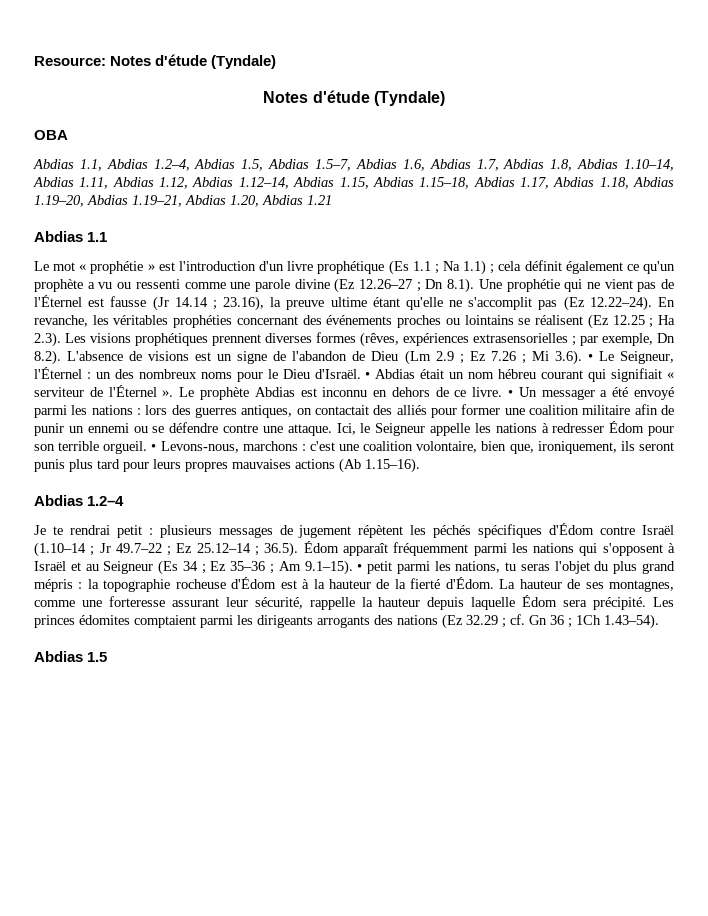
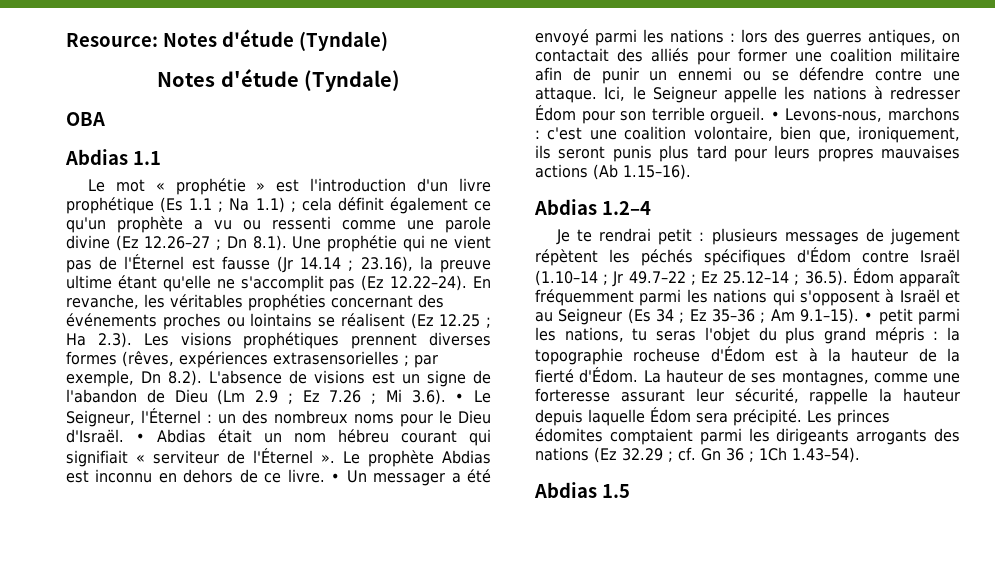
- Abdias 1.1, Abdias 1.2–4, Abdias 1.5, Abdias 1.5–7, Abdias 1.6, Abdias 1.7, Abdias 1.8, Abdias 1.10–14, Abdias 1.11, Abdias 1.12, Abdias 1.12–14, Abdias 1.15, Abdias 1.15–18, Abdias 1.17, Abdias 1.18, Abdias 1.19–20, Abdias 1.19–21, Abdias 1.20, Abdias 1.21

